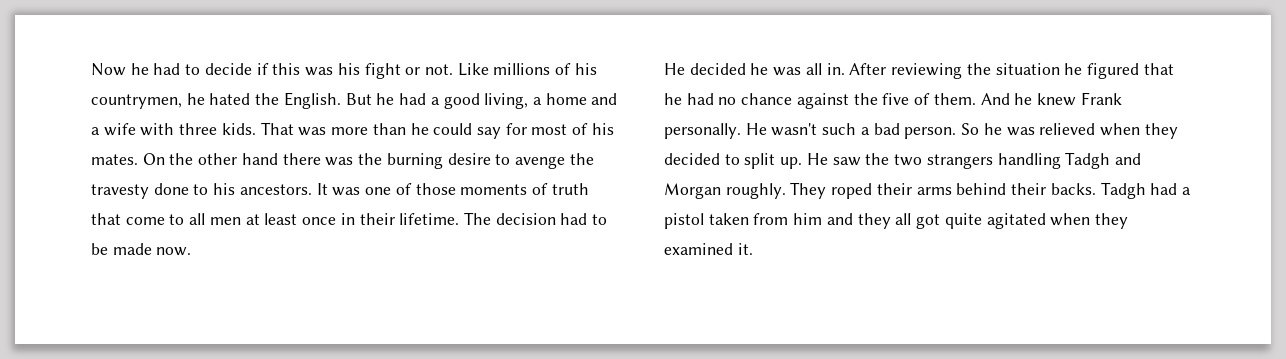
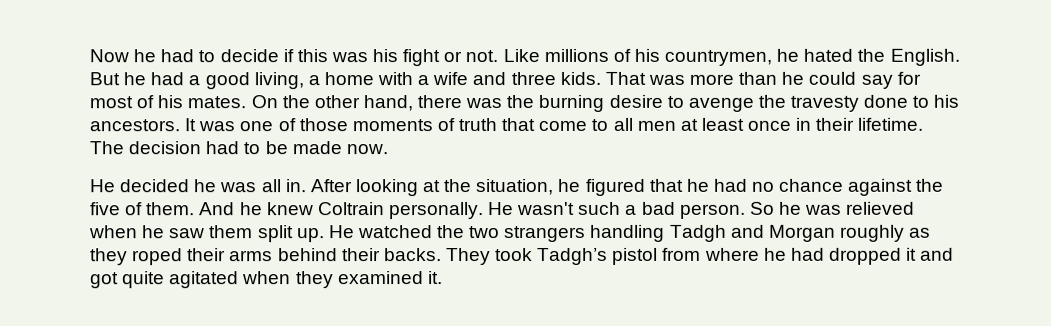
- But he had a good living, a home and a wife with three kids.
+ But he had a good living, a home with a wife and three kids.
- On the other hand there was the burning desire to avenge the travesty done to his ancestors.
+ On the other hand, there was the burning desire to avenge the travesty done to his ancestors.
- After reviewing the situation he figured that he had no chance against the five of them.
+ After looking at the situation, he figured that he had no chance against the five of them.
- And he knew Frank personally.
+ And he knew Coltrain personally.
- So he was relieved when they decided to split up.
+ So he was relieved when he saw them split up.
- He saw the two strangers handling Tadgh and Morgan roughly. They roped their arms behind their backs.
+ He watched the two strangers handling Tadgh and Morgan roughly as they roped their arms behind their backs.
- Tadgh had a pistol taken from him and they all got quite agitated when they examined it.
+ They took Tadgh’s pistol from where he had dropped it and got quite agitated when they examined it.

